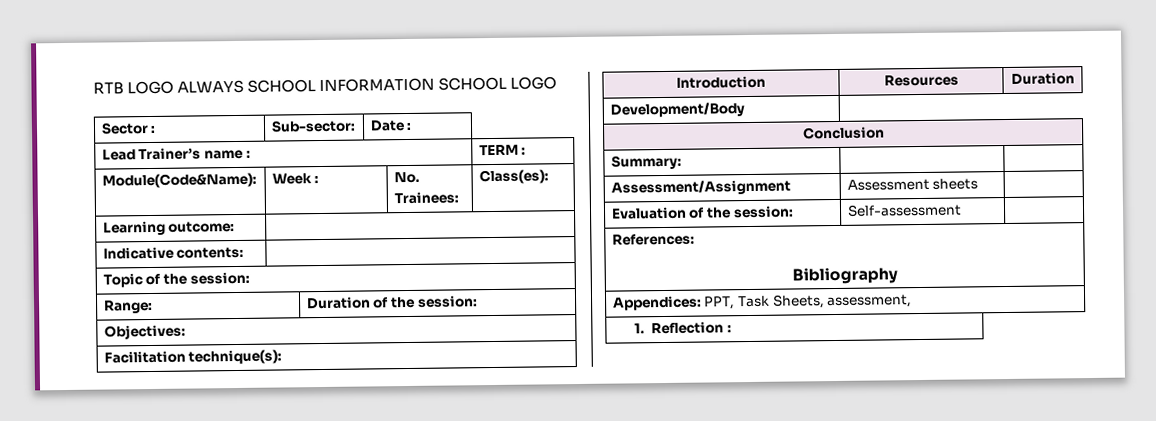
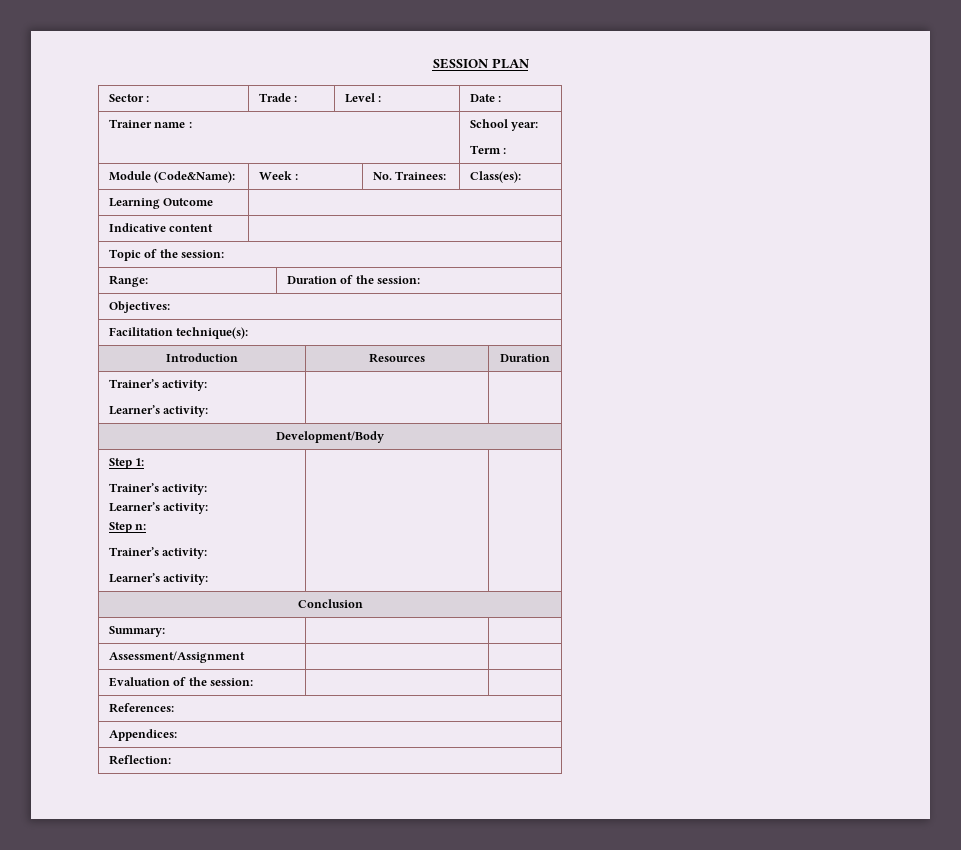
- RTB LOGO ALWAYS SCHOOL INFORMATION SCHOOL LOGO
- Sector : | Sub-sector: | Date :
+ SESSION PLAN
+ Sector : | Trade : | Level : | Date :
- Lead Trainer’s name : | TERM :
- Module(Code&Name): | Week : | No. Trainees: | Class(es):
+ Trainer name : | School year:
+ Term :
+ Module (Code&Name): | Week : | No. Trainees: | Class(es):
- Learning outcome: |
+ Learning Outcome |
- Indicative contents: |
+ Indicative content |
  Introduction | Resources | Duration
+ Trainer’s activity:
+ Learner’s activity: | |
  Development/Body
+ Step 1:
+ Trainer’s activity:
+ Learner’s activity:
+ Step n:
+ Trainer’s activity:
+ Learner’s activity: | |
- Assessment/Assignment | Assessment sheets |
+ Assessment/Assignment | |
- Evaluation of the session: | Self-assessment |
+ Evaluation of the session: | |
  References:
- Bibliography
- Appendices: PPT, Task Sheets, assessment,
- 1. Reflection :
+ Appendices:
+ Reflection:

